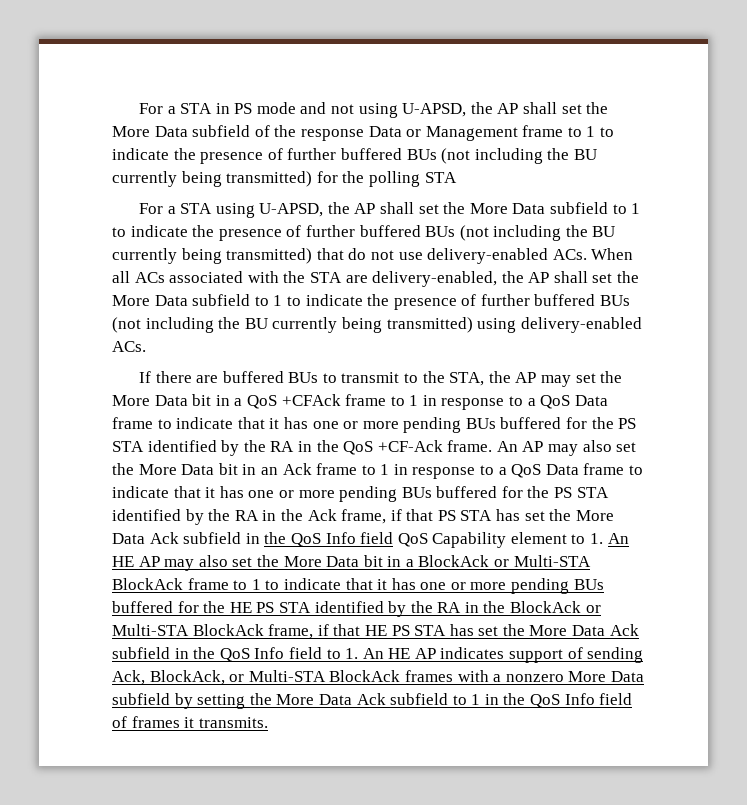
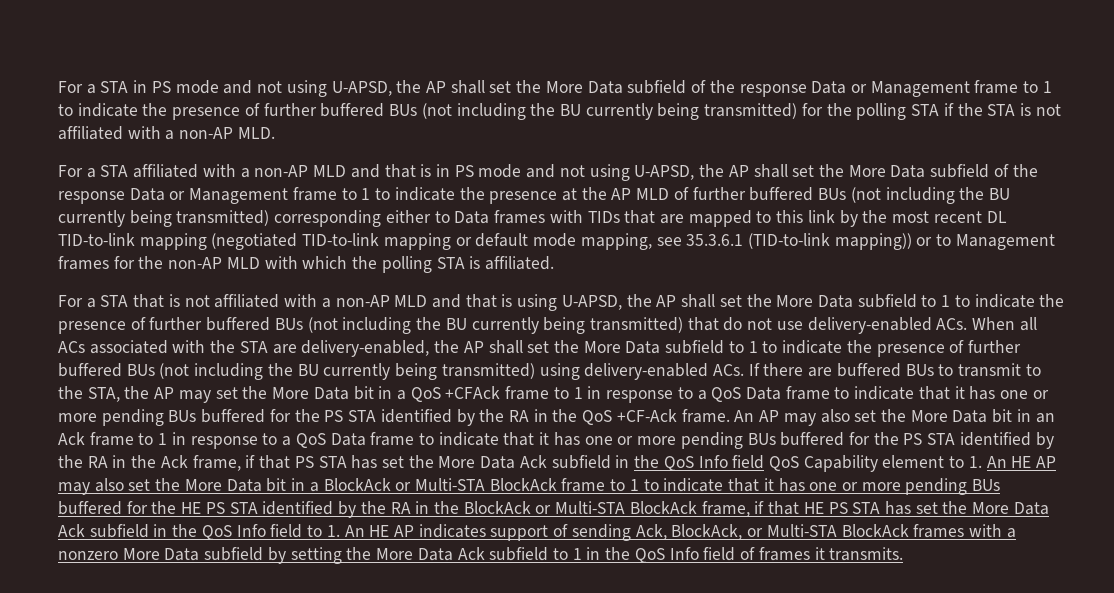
- For a STA in PS mode and not using U-APSD, the AP shall set the More Data subfield of the response Data or Management frame to 1 to indicate the presence of further buffered BUs (not including the BU currently being transmitted) for the polling STA
- For a STA using U-APSD, the AP shall set the More Data subfield to 1 to indicate the presence of further buffered BUs (not including the BU currently being transmitted) that do not use delivery-enabled ACs. When all ACs associated with the STA are delivery-enabled, the AP shall set the More Data subfield to 1 to indicate the presence of further buffered BUs (not including the BU currently being transmitted) using delivery-enabled ACs.
- If there are buffered BUs to transmit to the STA, the AP may set the More Data bit in a QoS +CFAck frame to 1 in response to a QoS Data frame to indicate that it has one or more pending BUs buffered for the PS STA identified by the RA in the QoS +CF-Ack frame.
+ For a STA in PS mode and not using U-APSD, the AP shall set the More Data subfield of the response Data or Management frame to 1 to indicate the presence of further buffered BUs (not including the BU currently being transmitted) for the polling STA if the STA is not affiliated with a non-AP MLD.
+ For a STA affiliated with a non-AP MLD and that is in PS mode and not using U-APSD, the AP shall set the More Data subfield of the response Data or Management frame to 1 to indicate the presence at the AP MLD of further buffered BUs (not including the BU currently being transmitted) corresponding either to Data frames with TIDs that are mapped to this link by the most recent DL TID-to-link mapping (negotiated TID-to-link mapping or default mode mapping, see 35.3.6.1 (TID-to-link mapping)) or to Management frames for the non-AP MLD with which the polling STA is affiliated.
+ For a STA that is not affiliated with a non-AP MLD and that is using U-APSD, the AP shall set the More Data subfield to 1 to indicate the presence of further buffered BUs (not including the BU currently being transmitted) that do not use delivery-enabled ACs. When all ACs associated with the STA are delivery-enabled, the AP shall set the More Data subfield to 1 to indicate the presence of further buffered BUs (not including the BU currently being transmitted) using delivery-enabled ACs. If there are buffered BUs to transmit to the STA, the AP may set the More Data bit in a QoS +CFAck frame to 1 in response to a QoS Data frame to indicate that it has one or more pending BUs buffered for the PS STA identified by the RA in the QoS +CF-Ack frame.

